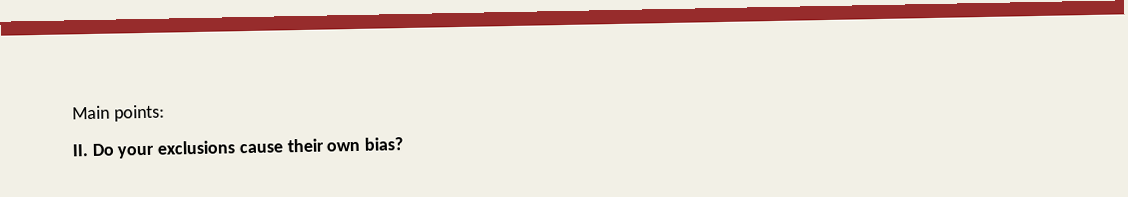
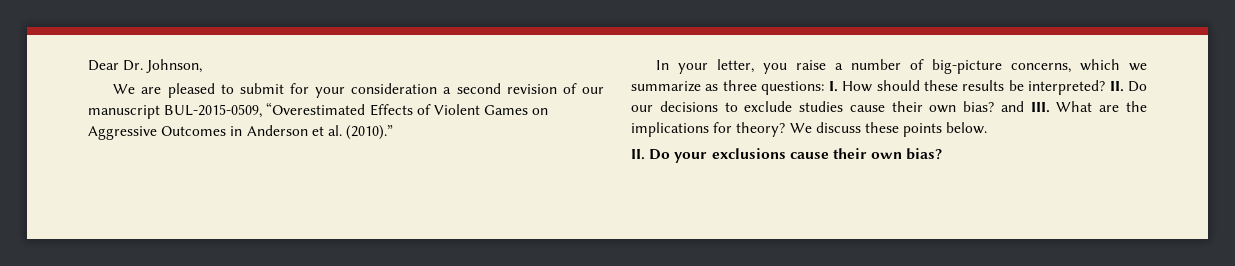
- Main points:
+ Dear Dr. Johnson,
+ We are pleased to submit for your consideration a second revision of our manuscript BUL-2015-0509, “Overestimated Effects of Violent Games on Aggressive Outcomes in Anderson et al. (2010).”
+ In your letter, you raise a number of big-picture concerns, which we summarize as three questions: I. How should these results be interpreted? II. Do our decisions to exclude studies cause their own bias? and III. What are the implications for theory? We discuss these points below.

